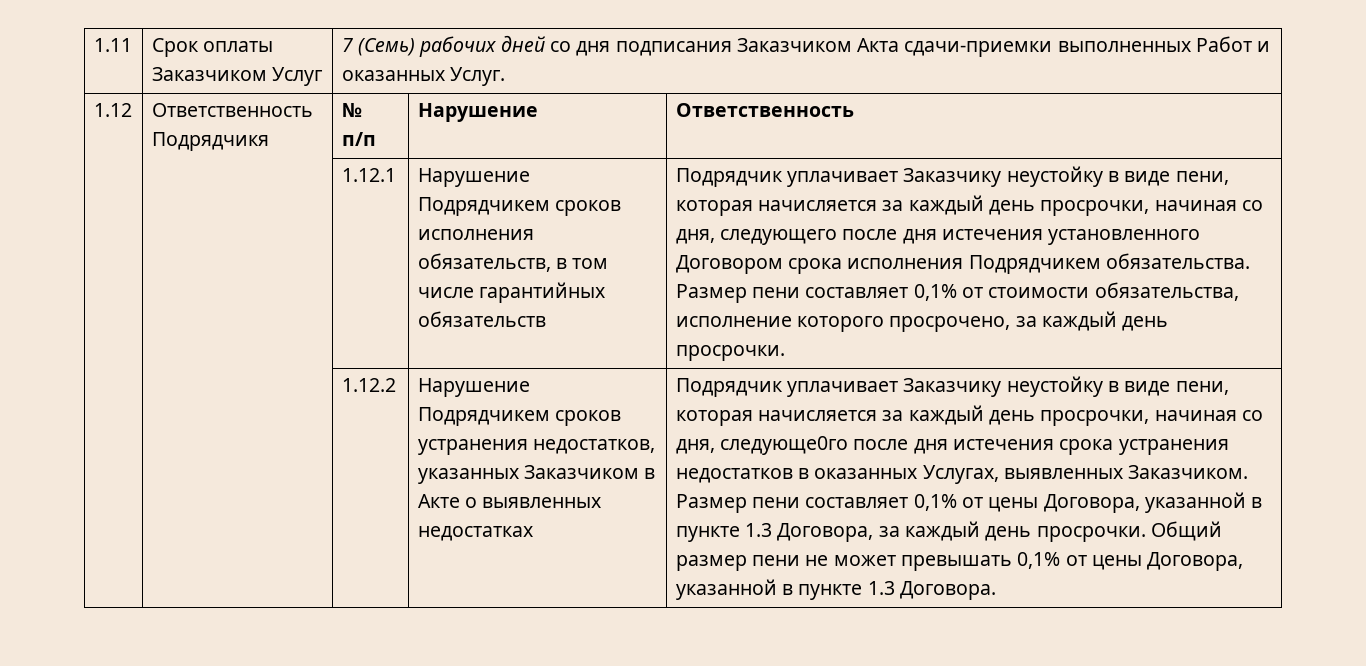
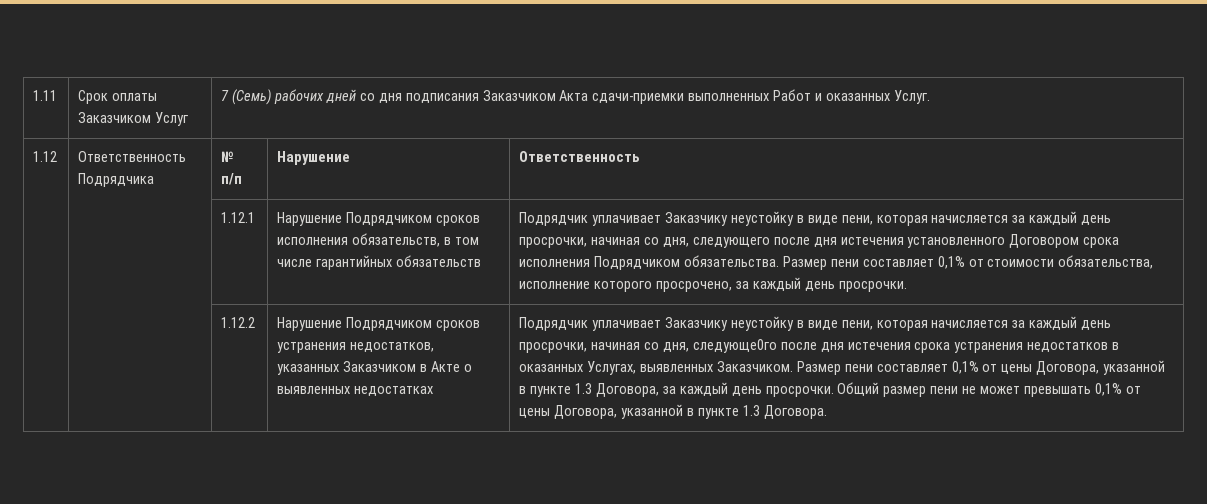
- 1.12 | Ответственность Подрядчикя | № п/п | Нарушение | Ответственность
+ 1.12 | Ответственность Подрядчика | № п/п | Нарушение | Ответственность
- Нарушение Подрядчикем сроков исполнения обязательств, в том числе гарантийных обязательств
+ Нарушение Подрядчиком сроков исполнения обязательств, в том числе гарантийных обязательств
- Подрядчик уплачивает Заказчику неустойку в виде пени, которая начисляется за каждый день просрочки, начиная со дня, следующего после дня истечения установленного Договором срока исполнения Подрядчикем обязательства.
+ Подрядчик уплачивает Заказчику неустойку в виде пени, которая начисляется за каждый день просрочки, начиная со дня, следующего после дня истечения установленного Договором срока исполнения Подрядчиком обязательства.
- Нарушение Подрядчикем сроков устранения недостатков, указанных Заказчиком в Акте о выявленных недостатках
+ Нарушение Подрядчиком сроков устранения недостатков, указанных Заказчиком в Акте о выявленных недостатках

